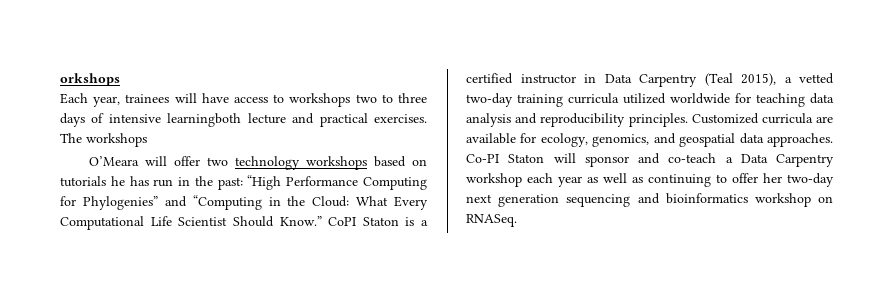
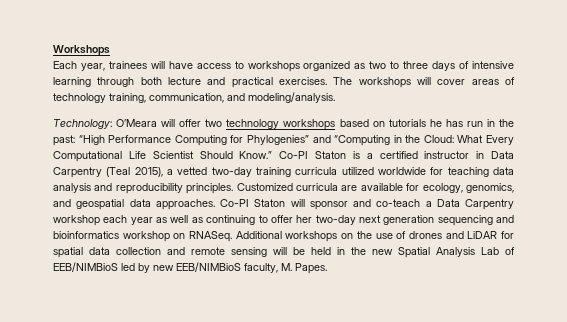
- orkshops
+ Workshops
- Each year, trainees will have access to workshops two to three days of intensive learningboth lecture and practical exercises.
+ Each year, trainees will have access to workshops organized as two to three days of intensive learning through both lecture and practical exercises.
- The workshops
- O’Meara will offer two technology workshops based on tutorials he has run in the past: “High Performance Computing for Phylogenies” and “Computing in the Cloud: What Every Computational Life Scientist Should Know.”
+ The workshops will cover areas of technology training, communication, and modeling/analysis.
+ Technology: O’Meara will offer two technology workshops based on tutorials he has run in the past: “High Performance Computing for Phylogenies” and “Computing in the Cloud: What Every Computational Life Scientist Should Know.”
- CoPI Staton is a certified instructor in Data Carpentry (Teal 2015), a vetted two-day training curricula utilized worldwide for teaching data analysis and reproducibility principles.
+ Co-PI Staton is a certified instructor in Data Carpentry (Teal 2015), a vetted two-day training curricula utilized worldwide for teaching data analysis and reproducibility principles.
+ Additional workshops on the use of drones and LiDAR for spatial data collection and remote sensing will be held in the new Spatial Analysis Lab of EEB/NIMBioS led by new EEB/NIMBioS faculty, M. Papes.

